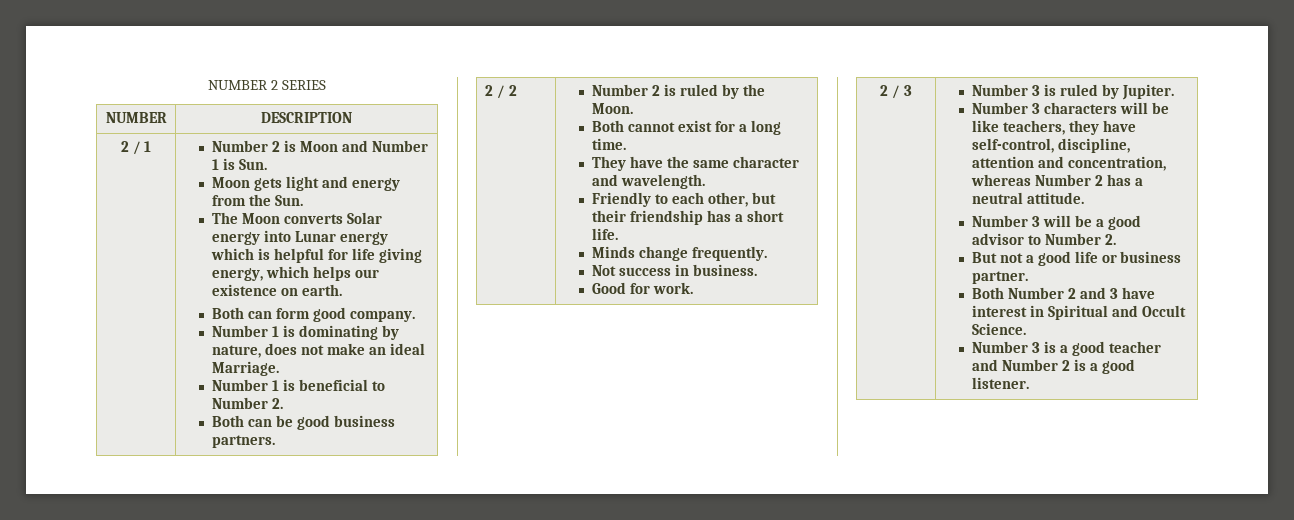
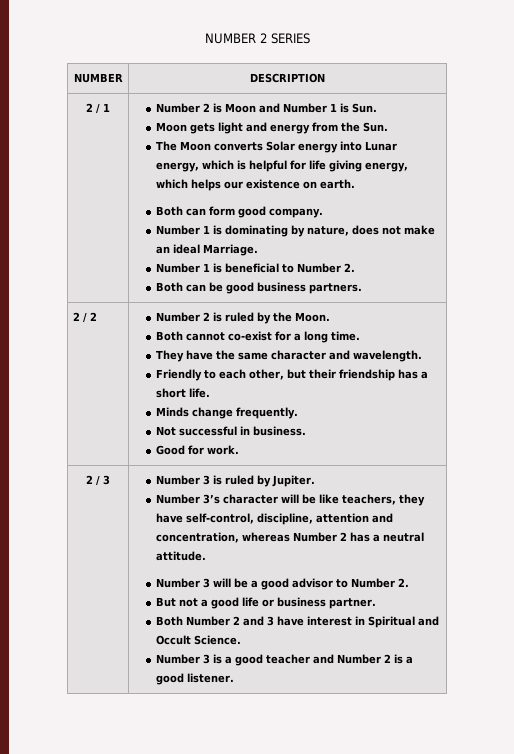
- The Moon converts Solar energy into Lunar energy which is helpful for life giving energy, which helps our existence on earth.
+ The Moon converts Solar energy into Lunar energy, which is helpful for life giving energy, which helps our existence on earth.
- Both cannot exist for a long time.
+ Both cannot co-exist for a long time.
- Not success in business.
+ Not successful in business.
- Number 3 characters will be like teachers, they have self-control, discipline, attention and concentration, whereas Number 2 has a neutral attitude.
+ Number 3’s character will be like teachers, they have self-control, discipline, attention and concentration, whereas Number 2 has a neutral attitude.

